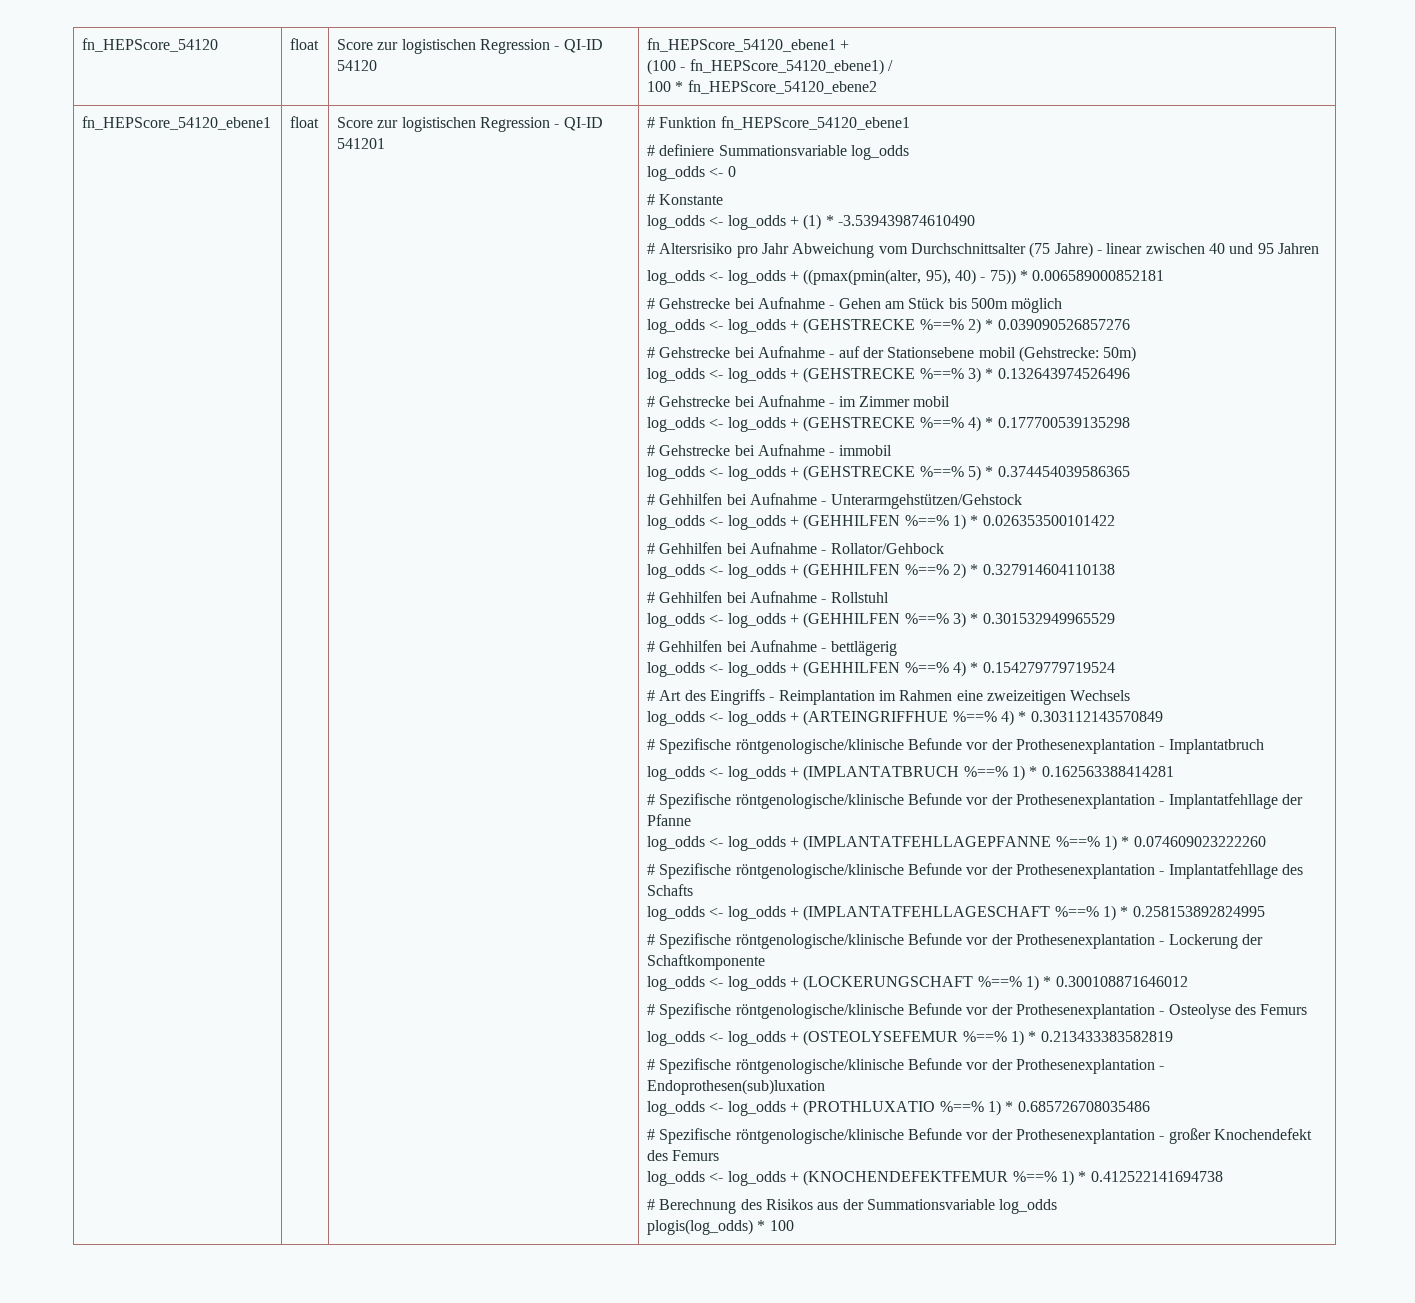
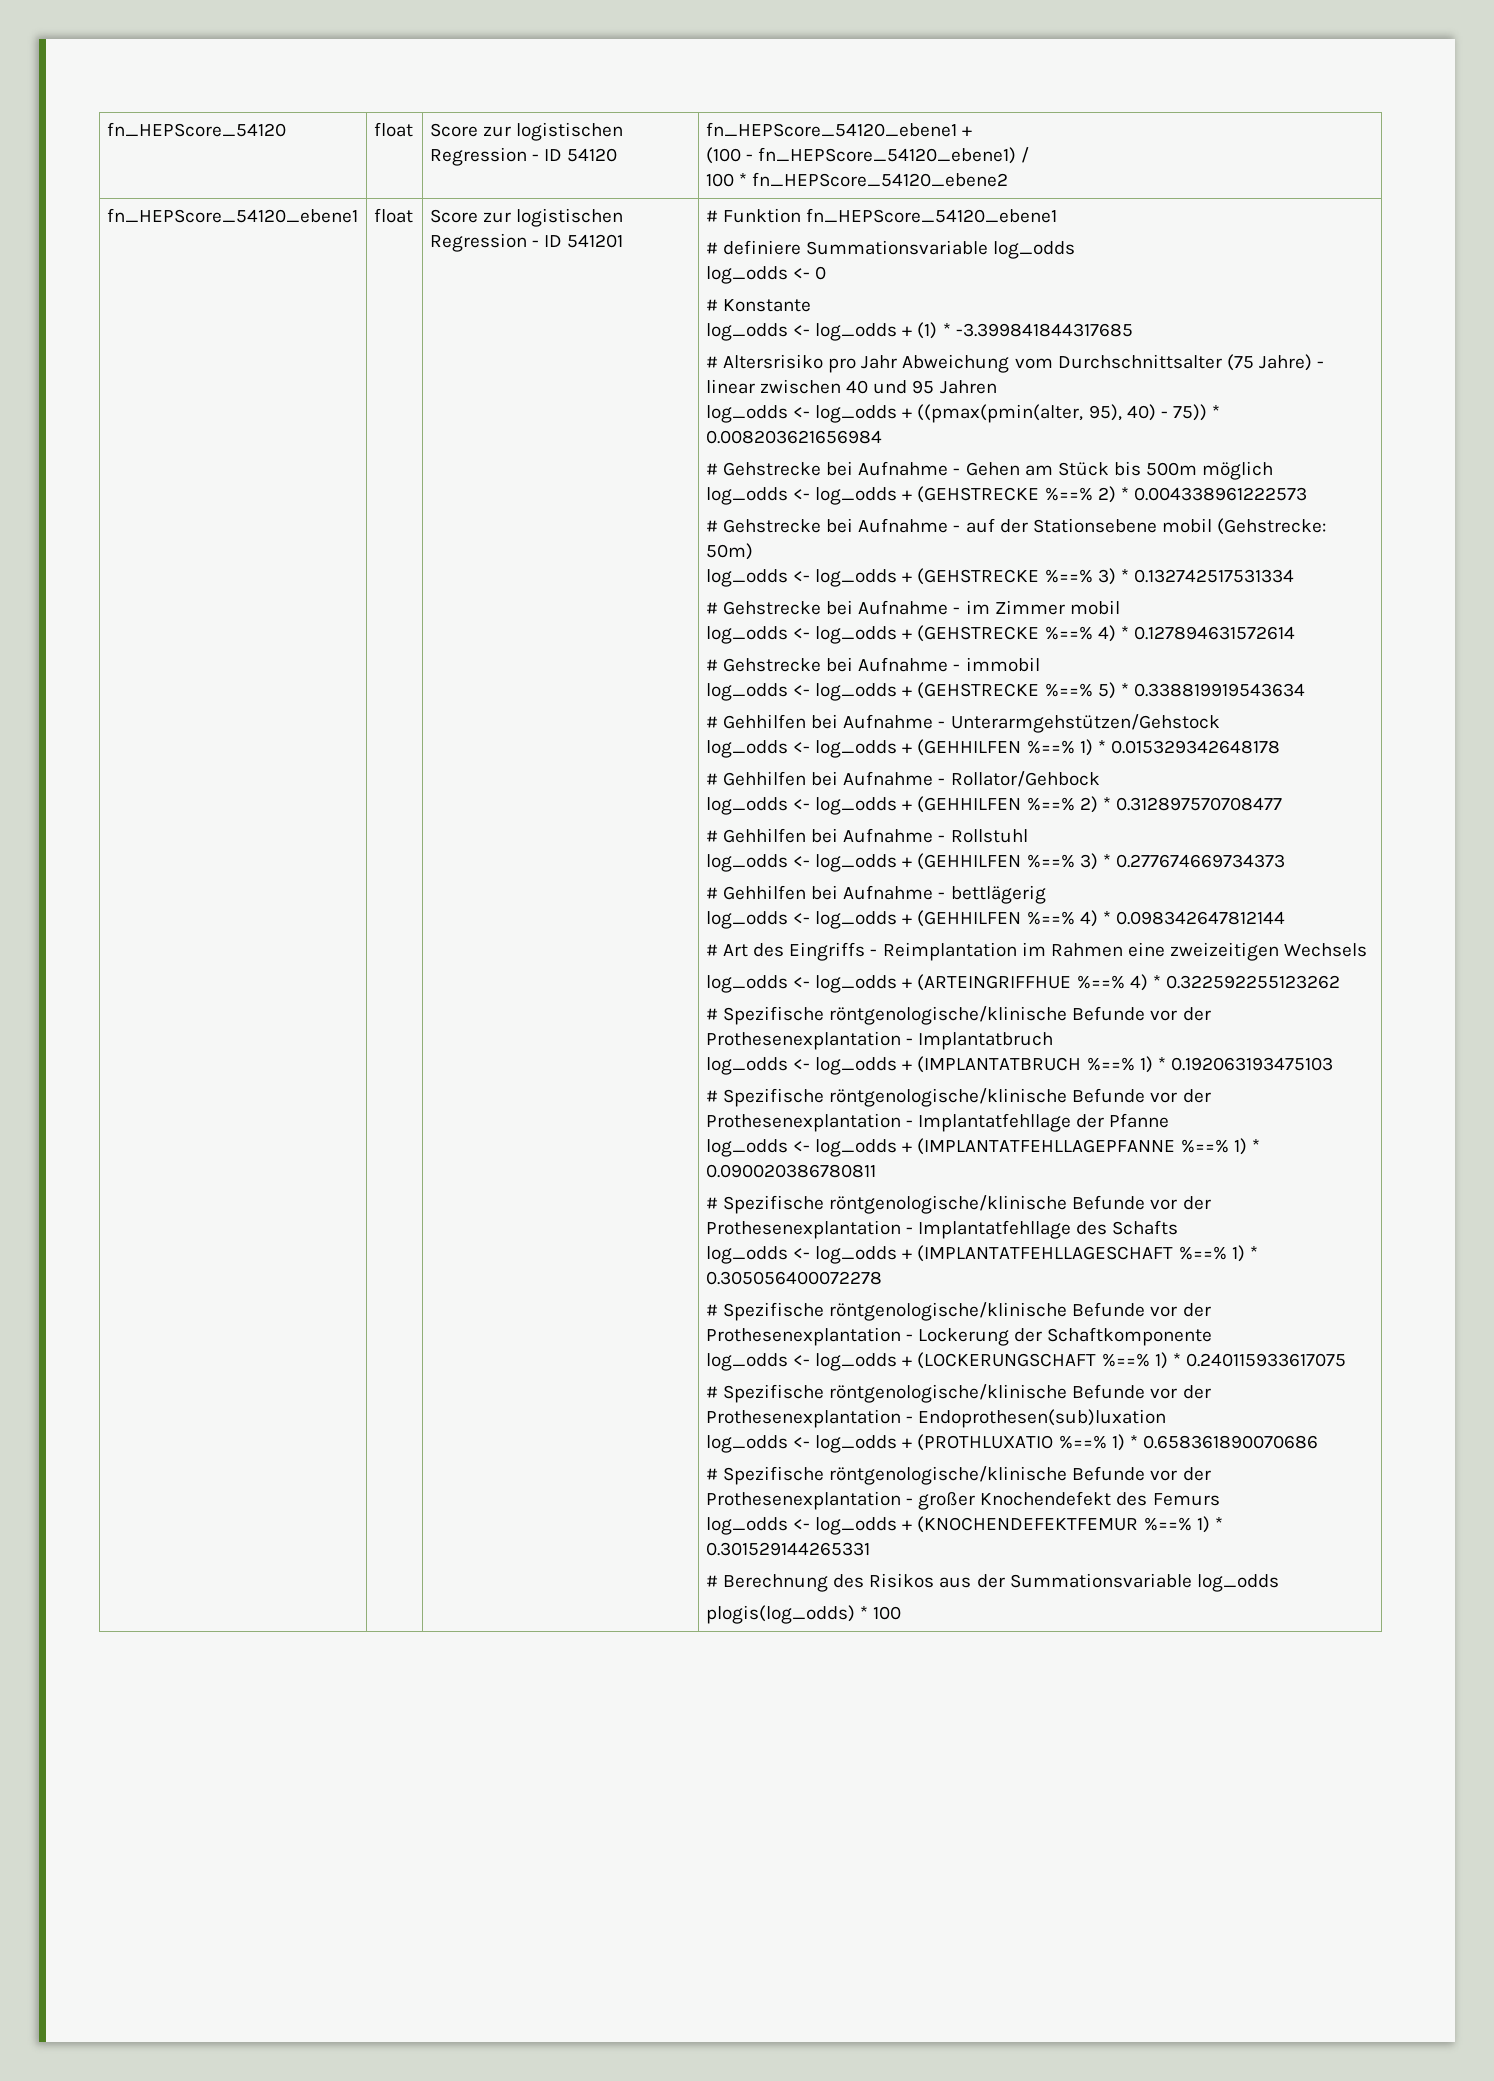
- fn_HEPScore_54120 | float | Score zur logistischen Regression - QI-ID 54120 | fn_HEPScore_54120_ebene1 +
+ fn_HEPScore_54120 | float | Score zur logistischen Regression - ID 54120 | fn_HEPScore_54120_ebene1 +
- Score zur logistischen Regression - QI-ID 541201
+ Score zur logistischen Regression - ID 541201
- log_odds <- log_odds + (1) * -3.539439874610490
+ log_odds <- log_odds + (1) * -3.399841844317685
- log_odds <- log_odds + ((pmax(pmin(alter, 95), 40) - 75)) * 0.006589000852181
+ log_odds <- log_odds + ((pmax(pmin(alter, 95), 40) - 75)) * 0.008203621656984
- log_odds <- log_odds + (GEHSTRECKE %==% 2) * 0.039090526857276
+ log_odds <- log_odds + (GEHSTRECKE %==% 2) * 0.004338961222573
- log_odds <- log_odds + (GEHSTRECKE %==% 3) * 0.132643974526496
+ log_odds <- log_odds + (GEHSTRECKE %==% 3) * 0.132742517531334
- log_odds <- log_odds + (GEHSTRECKE %==% 4) * 0.177700539135298
+ log_odds <- log_odds + (GEHSTRECKE %==% 4) * 0.127894631572614
- log_odds <- log_odds + (GEHSTRECKE %==% 5) * 0.374454039586365
+ log_odds <- log_odds + (GEHSTRECKE %==% 5) * 0.338819919543634
- log_odds <- log_odds + (GEHHILFEN %==% 1) * 0.026353500101422
+ log_odds <- log_odds + (GEHHILFEN %==% 1) * 0.015329342648178
- log_odds <- log_odds + (GEHHILFEN %==% 2) * 0.327914604110138
+ log_odds <- log_odds + (GEHHILFEN %==% 2) * 0.312897570708477
- log_odds <- log_odds + (GEHHILFEN %==% 3) * 0.301532949965529
+ log_odds <- log_odds + (GEHHILFEN %==% 3) * 0.277674669734373
- log_odds <- log_odds + (GEHHILFEN %==% 4) * 0.154279779719524
+ log_odds <- log_odds + (GEHHILFEN %==% 4) * 0.098342647812144
- log_odds <- log_odds + (ARTEINGRIFFHUE %==% 4) * 0.303112143570849
+ log_odds <- log_odds + (ARTEINGRIFFHUE %==% 4) * 0.322592255123262
- log_odds <- log_odds + (IMPLANTATBRUCH %==% 1) * 0.162563388414281
+ log_odds <- log_odds + (IMPLANTATBRUCH %==% 1) * 0.192063193475103
- log_odds <- log_odds + (IMPLANTATFEHLLAGEPFANNE %==% 1) * 0.074609023222260
+ log_odds <- log_odds + (IMPLANTATFEHLLAGEPFANNE %==% 1) * 0.090020386780811
- log_odds <- log_odds + (IMPLANTATFEHLLAGESCHAFT %==% 1) * 0.258153892824995
+ log_odds <- log_odds + (IMPLANTATFEHLLAGESCHAFT %==% 1) * 0.305056400072278
- log_odds <- log_odds + (LOCKERUNGSCHAFT %==% 1) * 0.300108871646012
- # Spezifische röntgenologische/klinische Befunde vor der Prothesenexplantation - Osteolyse des Femurs
- log_odds <- log_odds + (OSTEOLYSEFEMUR %==% 1) * 0.213433383582819
+ log_odds <- log_odds + (LOCKERUNGSCHAFT %==% 1) * 0.240115933617075
- log_odds <- log_odds + (PROTHLUXATIO %==% 1) * 0.685726708035486
+ log_odds <- log_odds + (PROTHLUXATIO %==% 1) * 0.658361890070686
- log_odds <- log_odds + (KNOCHENDEFEKTFEMUR %==% 1) * 0.412522141694738
+ log_odds <- log_odds + (KNOCHENDEFEKTFEMUR %==% 1) * 0.301529144265331

